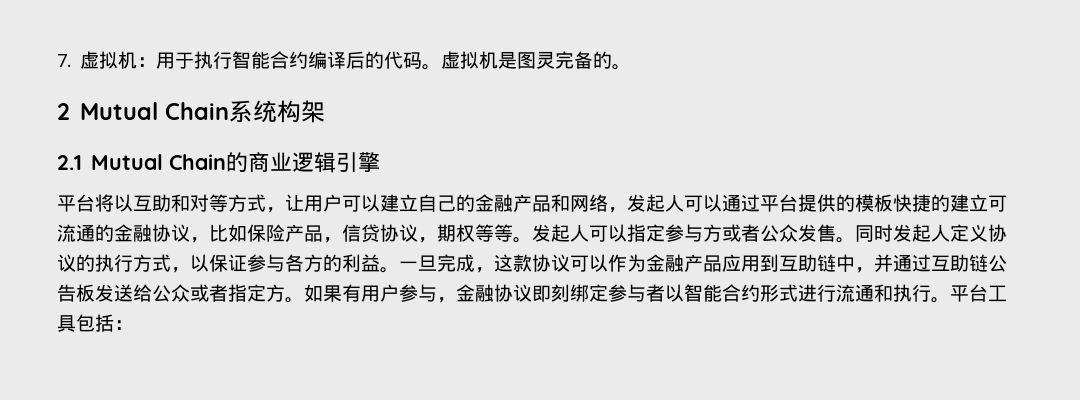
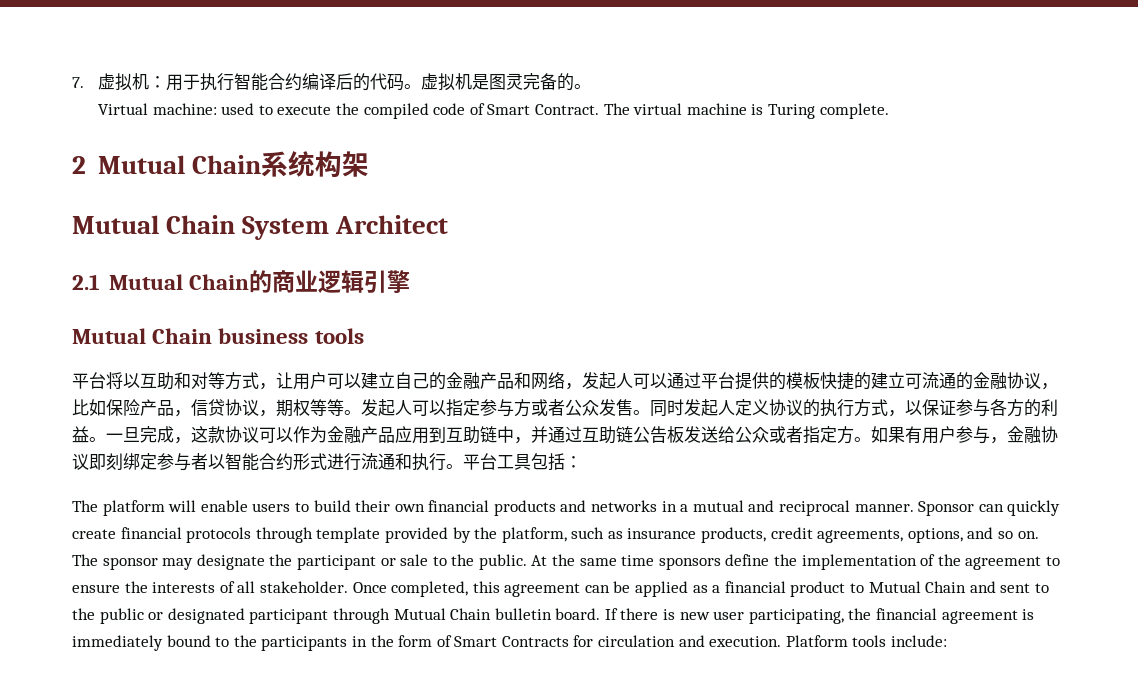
+ Virtual machine: used to execute the compiled code of Smart Contract. The virtual machine is Turing complete.
+ Mutual Chain System Architect
+ Mutual Chain business tools
+ The platform will enable users to build their own financial products and networks in a mutual and reciprocal manner. Sponsor can quickly create financial protocols through template provided by the platform, such as insurance products, credit agreements, options, and so on. The sponsor may designate the participant or sale to the public. At the same time sponsors define the implementation of the agreement to ensure the interests of all stakeholder. Once completed, this agreement can be applied as a financial product to Mutual Chain and sent to the public or designated participant through Mutual Chain bulletin board. If there is new user participating, the financial agreement is immediately bound to the participants in the form of Smart Contracts for circulation and execution. Platform tools include:

